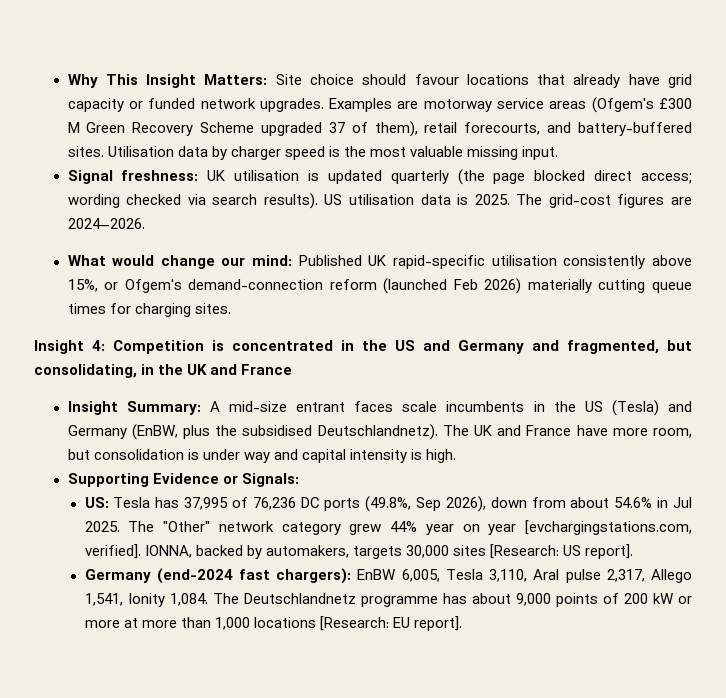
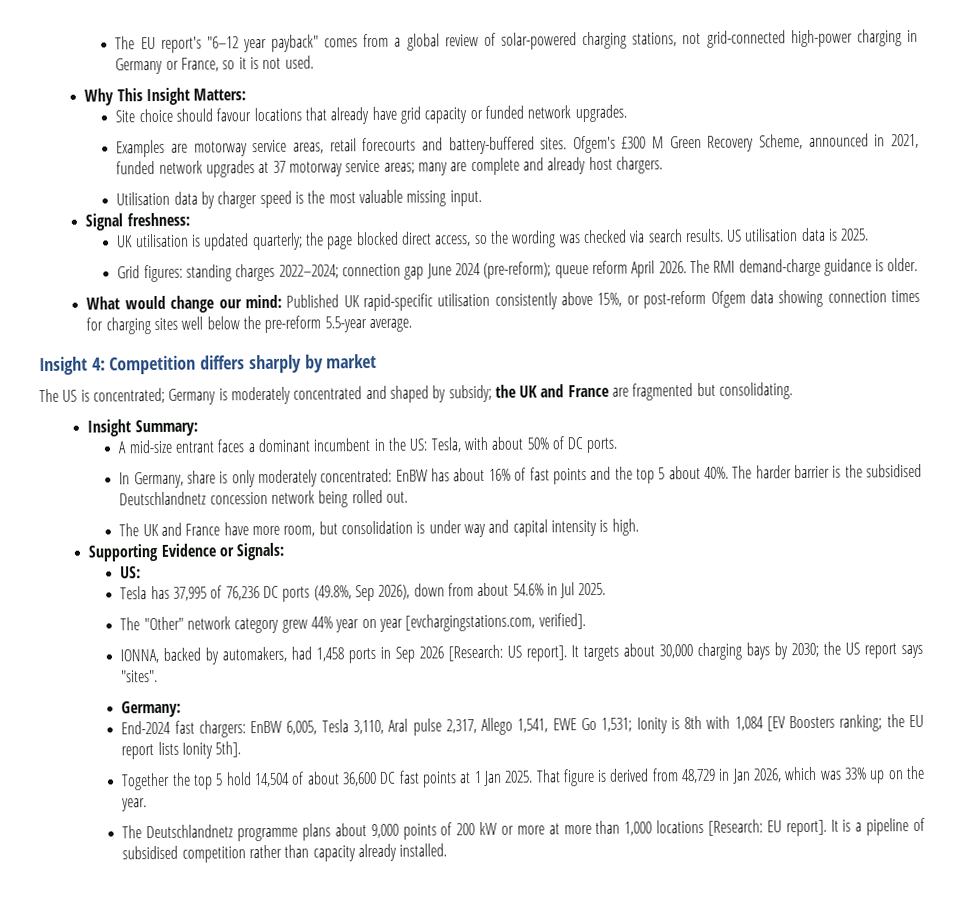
+ The EU report's "6–12 year payback" comes from a global review of solar-powered charging stations, not grid-connected high-power charging in Germany or France, so it is not used.
- Why This Insight Matters: Site choice should favour locations that already have grid capacity or funded network upgrades. Examples are motorway service areas (Ofgem's £300 M Green Recovery Scheme upgraded 37 of them), retail forecourts, and battery-buffered sites. Utilisation data by charger speed is the most valuable missing input.
+ Why This Insight Matters:
+ Site choice should favour locations that already have grid capacity or funded network upgrades.
+ Examples are motorway service areas, retail forecourts and battery-buffered sites. Ofgem's £300 M Green Recovery Scheme, announced in 2021, funded network upgrades at 37 motorway service areas; many are complete and already host chargers.
+ Utilisation data by charger speed is the most valuable missing input.
- Signal freshness: UK utilisation is updated quarterly (the page blocked direct access; wording checked via search results).
+ Signal freshness:
+ UK utilisation is updated quarterly; the page blocked direct access, so the wording was checked via search results.
- US utilisation data is 2025. The grid-cost figures are 2024–2026.
+ US utilisation data is 2025.
+ Grid figures: standing charges 2022–2024; connection gap June 2024 (pre-reform); queue reform April 2026. The RMI demand-charge guidance is older.
- What would change our mind: Published UK rapid-specific utilisation consistently above 15%, or Ofgem's demand-connection reform (launched Feb 2026) materially cutting queue times for charging sites.
- Insight 4: Competition is concentrated in the US and Germany and fragmented, but consolidating, in the UK and France
+ What would change our mind: Published UK rapid-specific utilisation consistently above 15%, or post-reform Ofgem data showing connection times for charging sites well below the pre-reform 5.5-year average.
+ Insight 4: Competition differs sharply by market
+ The US is concentrated; Germany is moderately concentrated and shaped by subsidy; the UK and France are fragmented but consolidating.
- Insight Summary: A mid-size entrant faces scale incumbents in the US (Tesla) and Germany (EnBW, plus the subsidised Deutschlandnetz). The UK and France have more room, but consolidation is under way and capital intensity is high.
+ Insight Summary:
+ A mid-size entrant faces a dominant incumbent in the US: Tesla, with about 50% of DC ports.
+ In Germany, share is only moderately concentrated: EnBW has about 16% of fast points and the top 5 about 40%. The harder barrier is the subsidised Deutschlandnetz concession network being rolled out.
+ The UK and France have more room, but consolidation is under way and capital intensity is high.
  Supporting Evidence or Signals:
- US: Tesla has 37,995 of 76,236 DC ports (49.8%, Sep 2026), down from about 54.6% in Jul 2025. The "Other" network category grew 44% year on year [evchargingstations.com, verified]. IONNA, backed by automakers, targets 30,000 sites [Research: US report].
- Germany (end-2024 fast chargers):
+ US:
+ Tesla has 37,995 of 76,236 DC ports (49.8%, Sep 2026), down from about 54.6% in Jul 2025.
+ The "Other" network category grew 44% year on year [evchargingstations.com, verified].
+ IONNA, backed by automakers, had 1,458 ports in Sep 2026 [Research: US report]. It targets about 30,000 charging bays by 2030; the US report says "sites".
+ Germany:
+ End-2024 fast chargers:
- EnBW 6,005, Tesla 3,110, Aral pulse 2,317, Allego 1,541, Ionity 1,084. The Deutschlandnetz programme has about 9,000 points of 200 kW or more at more than 1,000 locations [Research:
+ EnBW 6,005, Tesla 3,110, Aral pulse 2,317, Allego 1,541, EWE Go 1,531; Ionity is 8th with 1,084 [EV Boosters ranking; the EU report lists Ionity 5th].
+ Together the top 5 hold 14,504 of about 36,600 DC fast points at 1 Jan 2025. That figure is derived from 48,729 in Jan 2026, which was 33% up on the year.
+ The Deutschlandnetz programme plans about 9,000 points of 200 kW or more at more than 1,000 locations [Research:
+ It is a pipeline of subsidised competition rather than capacity already installed.

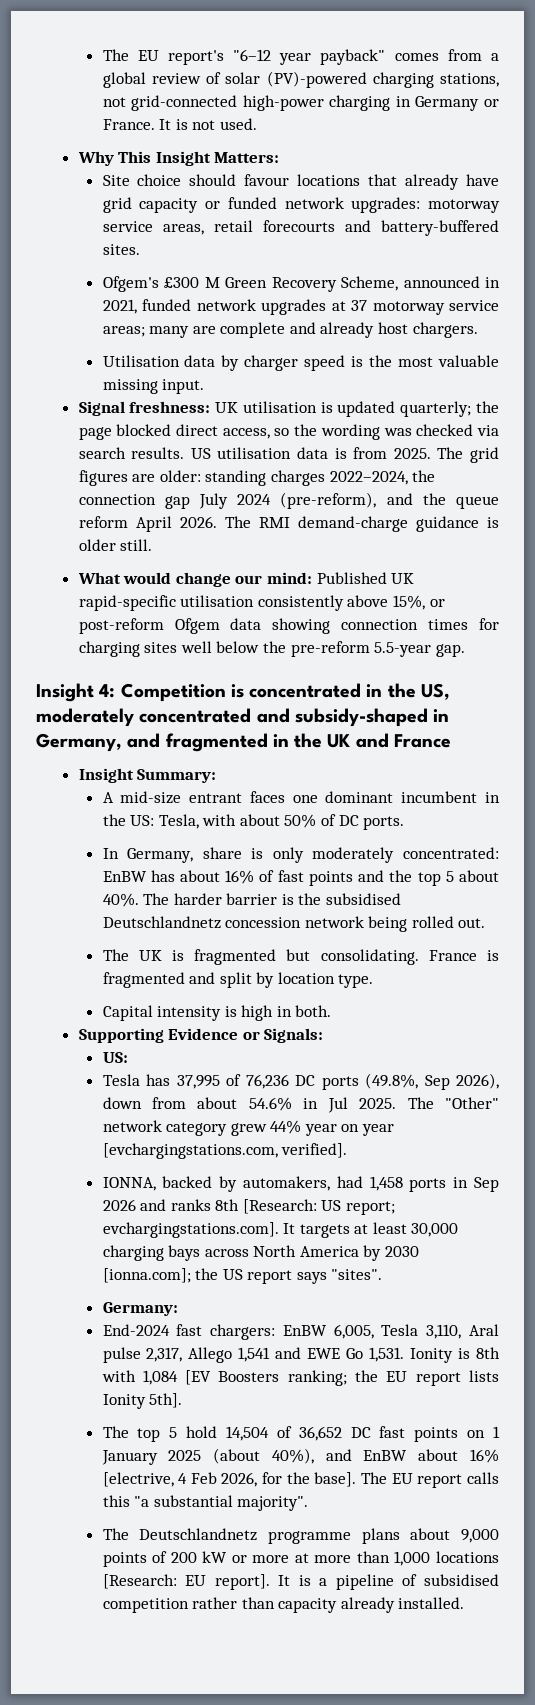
- The EU report's "6–12 year payback" comes from a global review of solar-powered charging stations, not grid-connected high-power charging in Germany or France, so it is not used.
+ The EU report's "6–12 year payback" comes from a global review of solar (PV)-powered charging stations, not grid-connected high-power charging in Germany or France. It is not used.
- Site choice should favour locations that already have grid capacity or funded network upgrades.
- Examples are motorway service areas, retail forecourts and battery-buffered sites. Ofgem's £300 M Green Recovery Scheme, announced in 2021, funded network upgrades at 37 motorway service areas; many are complete and already host chargers.
+ Site choice should favour locations that already have grid capacity or funded network upgrades: motorway service areas, retail forecourts and battery-buffered sites.
+ Ofgem's £300 M Green Recovery Scheme, announced in 2021, funded network upgrades at 37 motorway service areas; many are complete and already host chargers.
- Signal freshness:
- UK utilisation is updated quarterly; the page blocked direct access, so the wording was checked via search results.
+ Signal freshness: UK utilisation is updated quarterly; the page blocked direct access, so the wording was checked via search results.
- US utilisation data is 2025.
- Grid figures: standing charges 2022–2024; connection gap June 2024 (pre-reform); queue reform April 2026.
+ US utilisation data is from 2025. The grid figures are older: standing charges 2022–2024, the connection gap July 2024 (pre-reform), and the queue reform April 2026.
- The RMI demand-charge guidance is older.
+ The RMI demand-charge guidance is older still.
- What would change our mind: Published UK rapid-specific utilisation consistently above 15%, or post-reform Ofgem data showing connection times for charging sites well below the pre-reform 5.5-year average.
+ What would change our mind: Published UK rapid-specific utilisation consistently above 15%, or post-reform Ofgem data showing connection times for charging sites well below the pre-reform 5.5-year gap.
- Insight 4: Competition differs sharply by market
- The US is concentrated; Germany is moderately concentrated and shaped by subsidy; the UK and France are fragmented but consolidating.
+ Insight 4: Competition is concentrated in the US, moderately concentrated and subsidy-shaped in Germany, and fragmented in the UK and France
- A mid-size entrant faces a dominant incumbent in the US: Tesla, with about 50% of DC ports.
+ A mid-size entrant faces one dominant incumbent in the US: Tesla, with about 50% of DC ports.
- The UK and France have more room, but consolidation is under way and capital intensity is high.
+ The UK is fragmented but consolidating. France is fragmented and split by location type.
+ Capital intensity is high in both.
- Tesla has 37,995 of 76,236 DC ports (49.8%, Sep 2026), down from about 54.6% in Jul 2025.
- The "Other" network category grew 44% year on year [evchargingstations.com, verified].
+ Tesla has 37,995 of 76,236 DC ports (49.8%, Sep 2026), down from about 54.6% in Jul 2025. The "Other" network category grew 44% year on year [evchargingstations.com, verified].
- IONNA, backed by automakers, had 1,458 ports in Sep 2026 [Research: US report]. It targets about 30,000 charging bays by 2030; the US report says "sites".
+ IONNA, backed by automakers, had 1,458 ports in Sep 2026 and ranks 8th [Research: US report; evchargingstations.com]. It targets at least 30,000 charging bays across North America by 2030 [ionna.com]; the US report says "sites".
- End-2024 fast chargers: EnBW 6,005, Tesla 3,110, Aral pulse 2,317, Allego 1,541, EWE Go 1,531; Ionity is 8th with 1,084 [EV Boosters ranking; the EU report lists Ionity 5th].
+ End-2024 fast chargers: EnBW 6,005, Tesla 3,110, Aral pulse 2,317, Allego 1,541 and EWE Go 1,531. Ionity is 8th with 1,084 [EV Boosters ranking; the EU report lists Ionity 5th].
- Together the top 5 hold 14,504 of about 36,600 DC fast points at 1 Jan 2025. That figure is derived from 48,729 in Jan 2026, which was 33% up on the year.
+ The top 5 hold 14,504 of 36,652 DC fast points on 1 January 2025 (about 40%), and EnBW about 16% [electrive, 4 Feb 2026, for the base]. The EU report calls this "a substantial majority".

